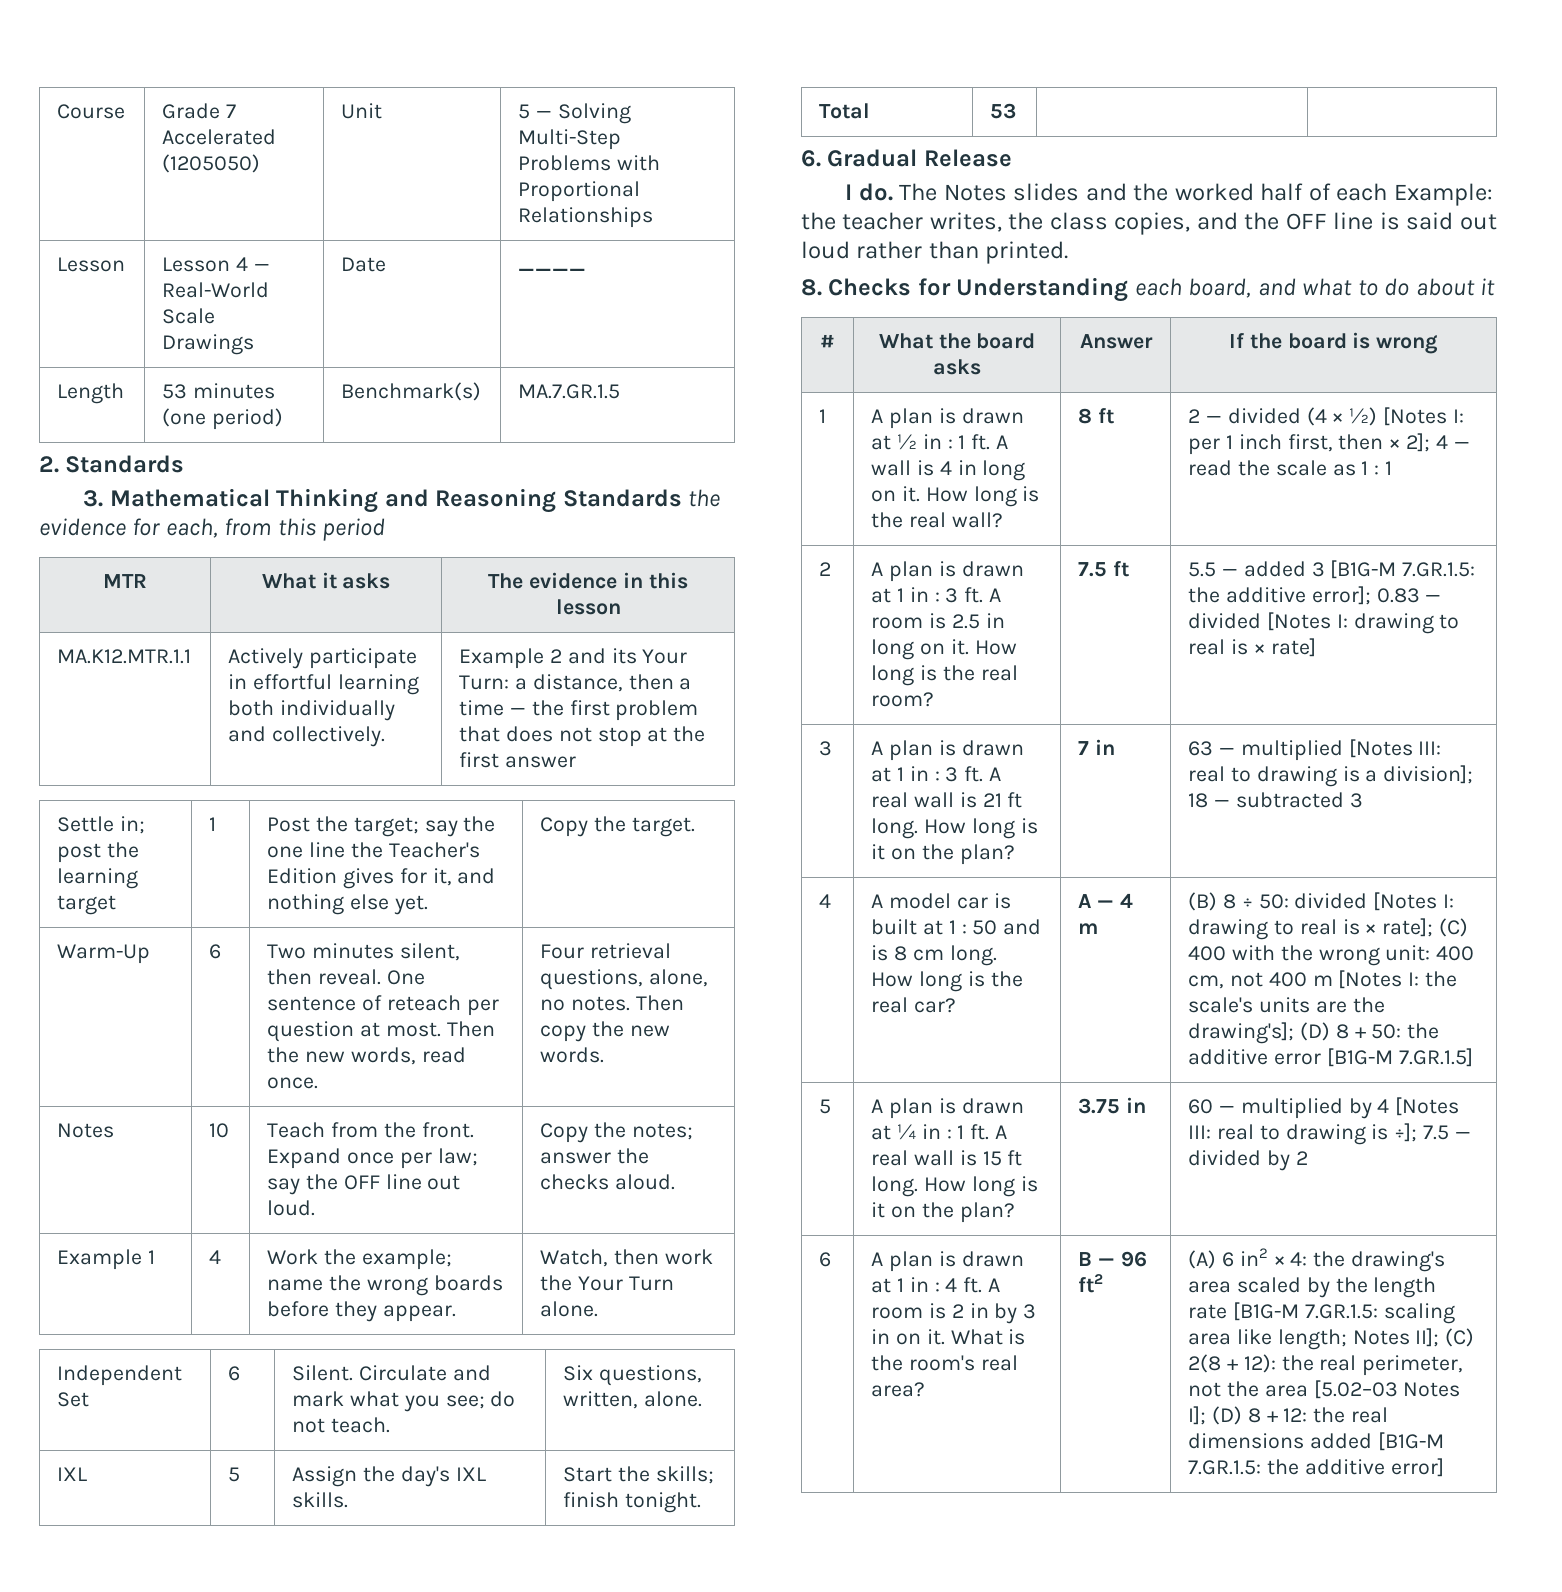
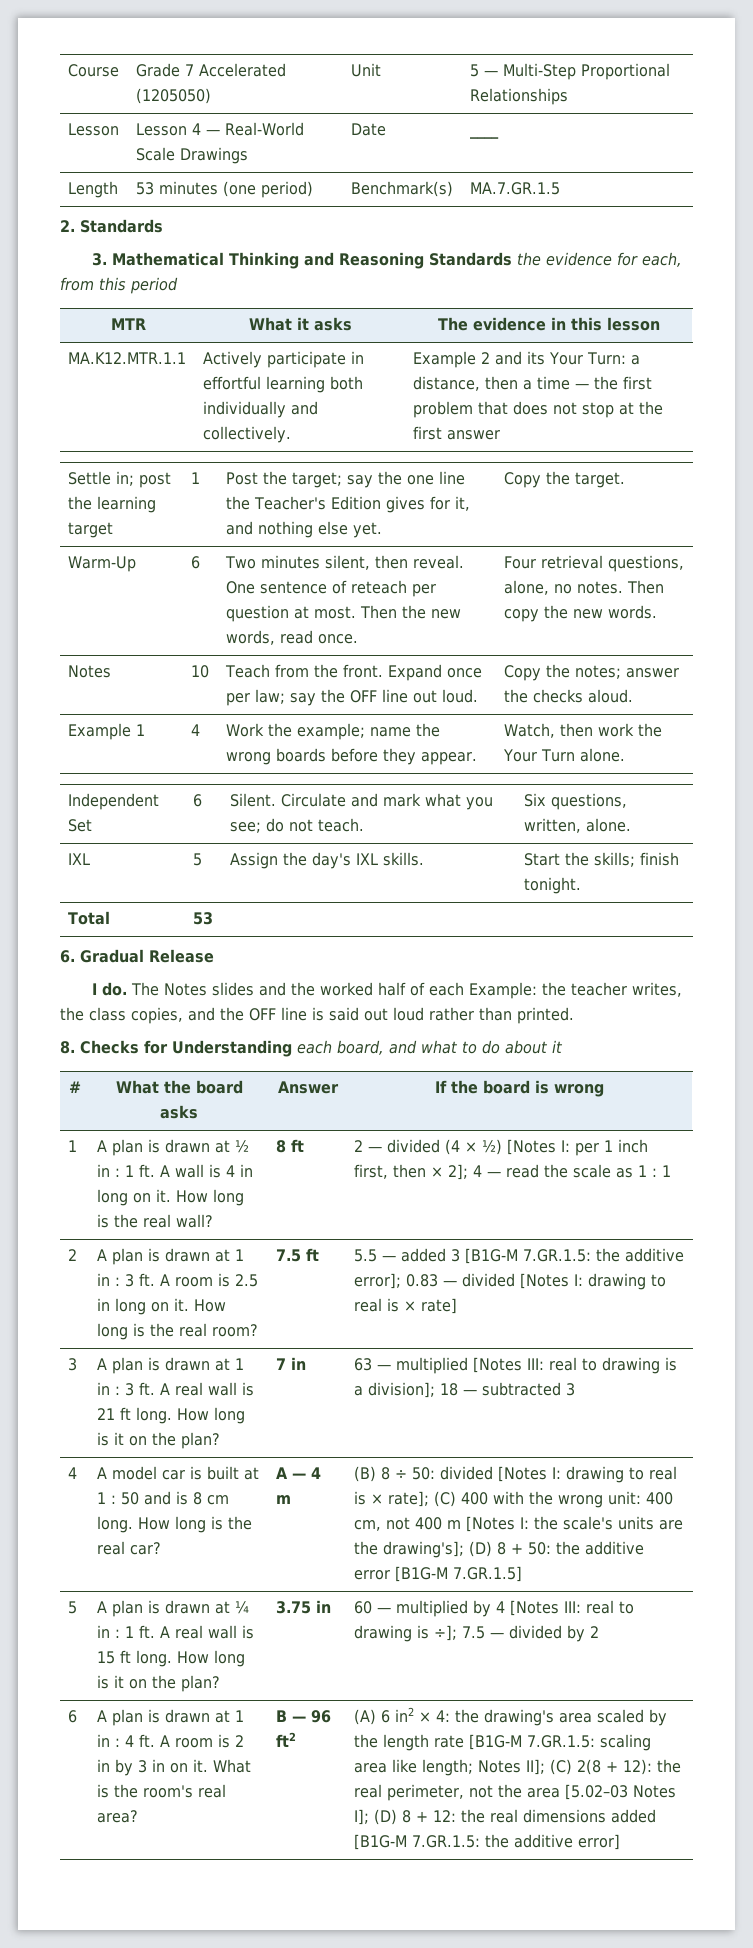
- Course | Grade 7 Accelerated (1205050) | Unit | 5 — Solving Multi-Step Problems with Proportional Relationships
+ Course | Grade 7 Accelerated (1205050) | Unit | 5 — Multi-Step Proportional Relationships

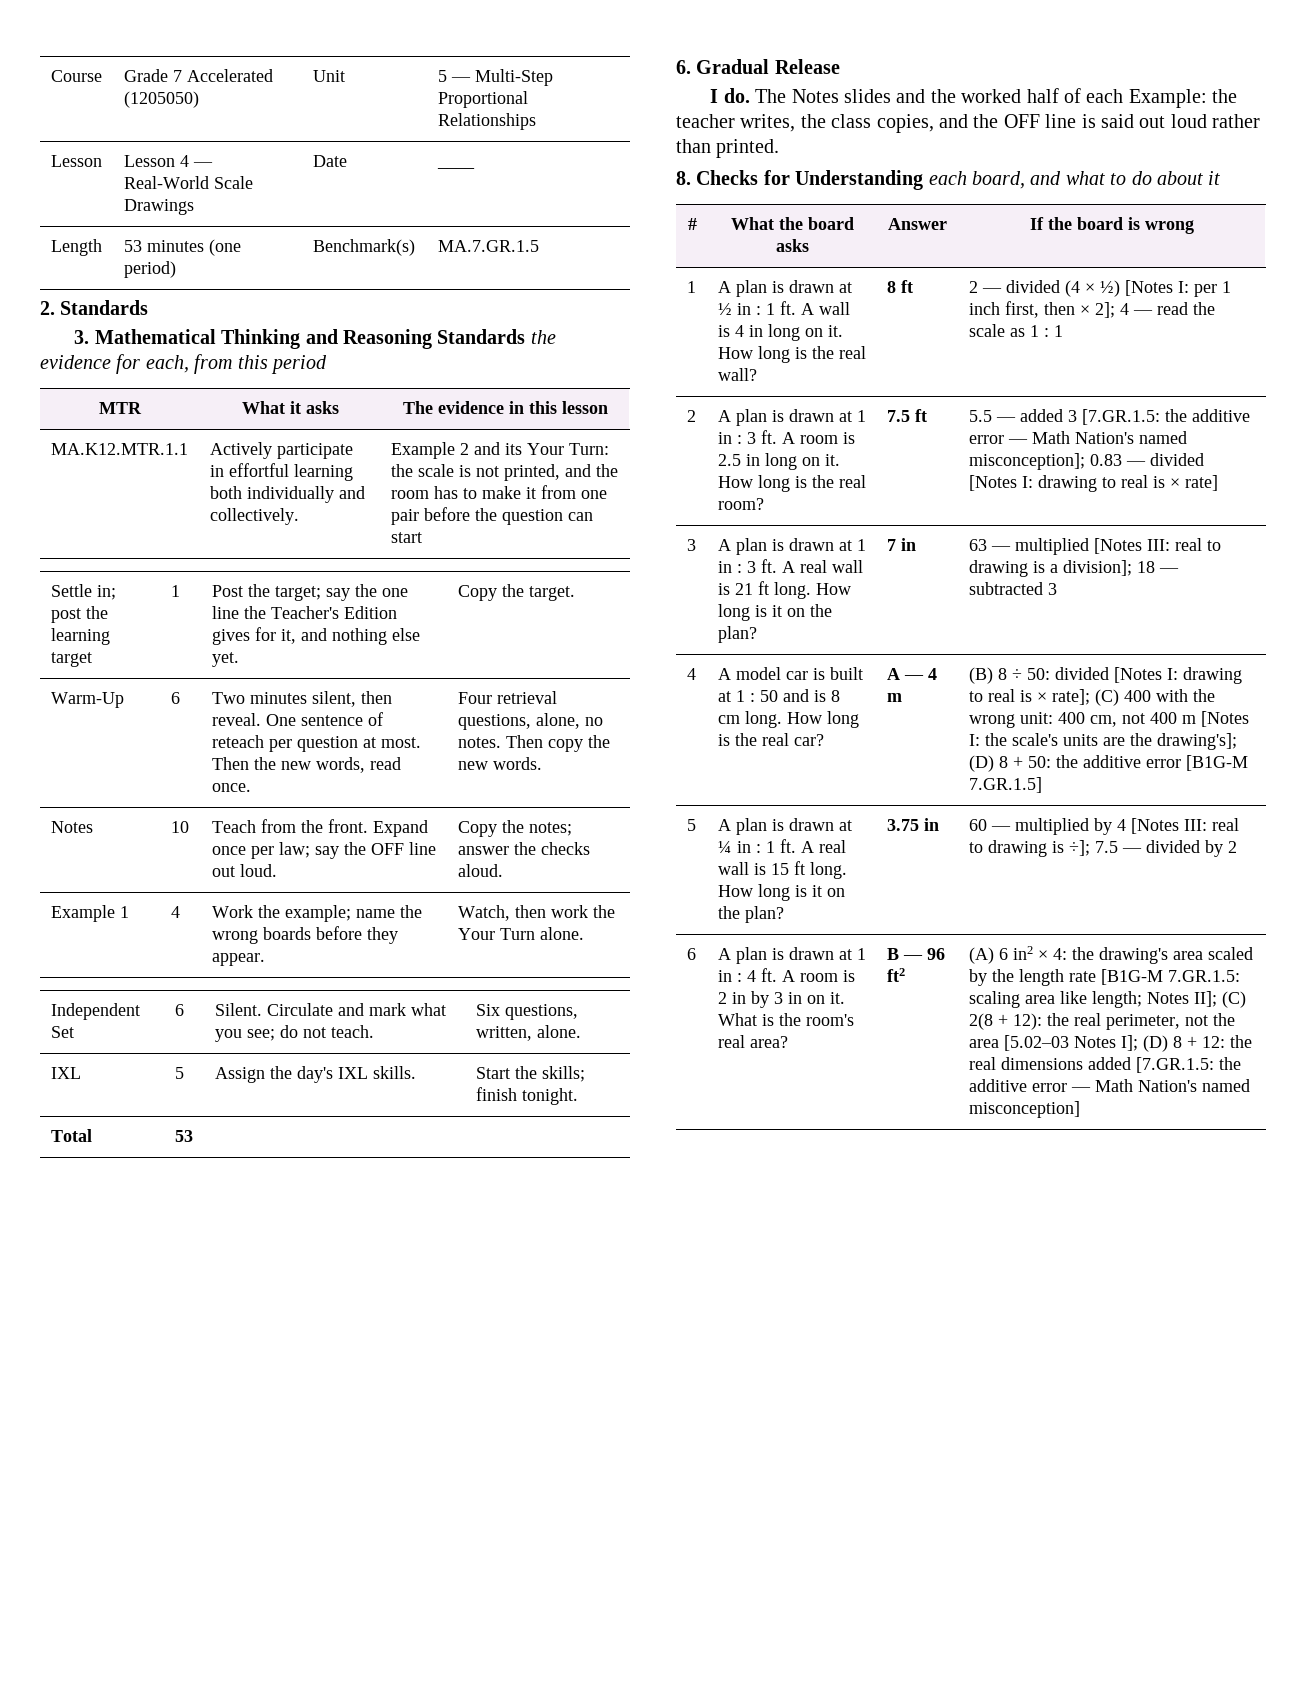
- MA.K12.MTR.1.1 | Actively participate in effortful learning both individually and collectively. | Example 2 and its Your Turn: a distance, then a time — the first problem that does not stop at the first answer
+ MA.K12.MTR.1.1 | Actively participate in effortful learning both individually and collectively. | Example 2 and its Your Turn: the scale is not printed, and the room has to make it from one pair before the question can start
- 5.5 — added 3 [B1G-M 7.GR.1.5: the additive error]; 0.83 — divided [Notes I: drawing to real is × rate]
+ 5.5 — added 3 [7.GR.1.5: the additive error — Math Nation's named misconception]; 0.83 — divided [Notes I: drawing to real is × rate]
- (A) 6 in2 × 4: the drawing's area scaled by the length rate [B1G-M 7.GR.1.5: scaling area like length; Notes II]; (C) 2(8 + 12): the real perimeter, not the area [5.02–03 Notes I]; (D) 8 + 12: the real dimensions added [B1G-M 7.GR.1.5: the additive error]
+ (A) 6 in2 × 4: the drawing's area scaled by the length rate [B1G-M 7.GR.1.5: scaling area like length; Notes II]; (C) 2(8 + 12): the real perimeter, not the area [5.02–03 Notes I]; (D) 8 + 12: the real dimensions added [7.GR.1.5: the additive error — Math Nation's named misconception]

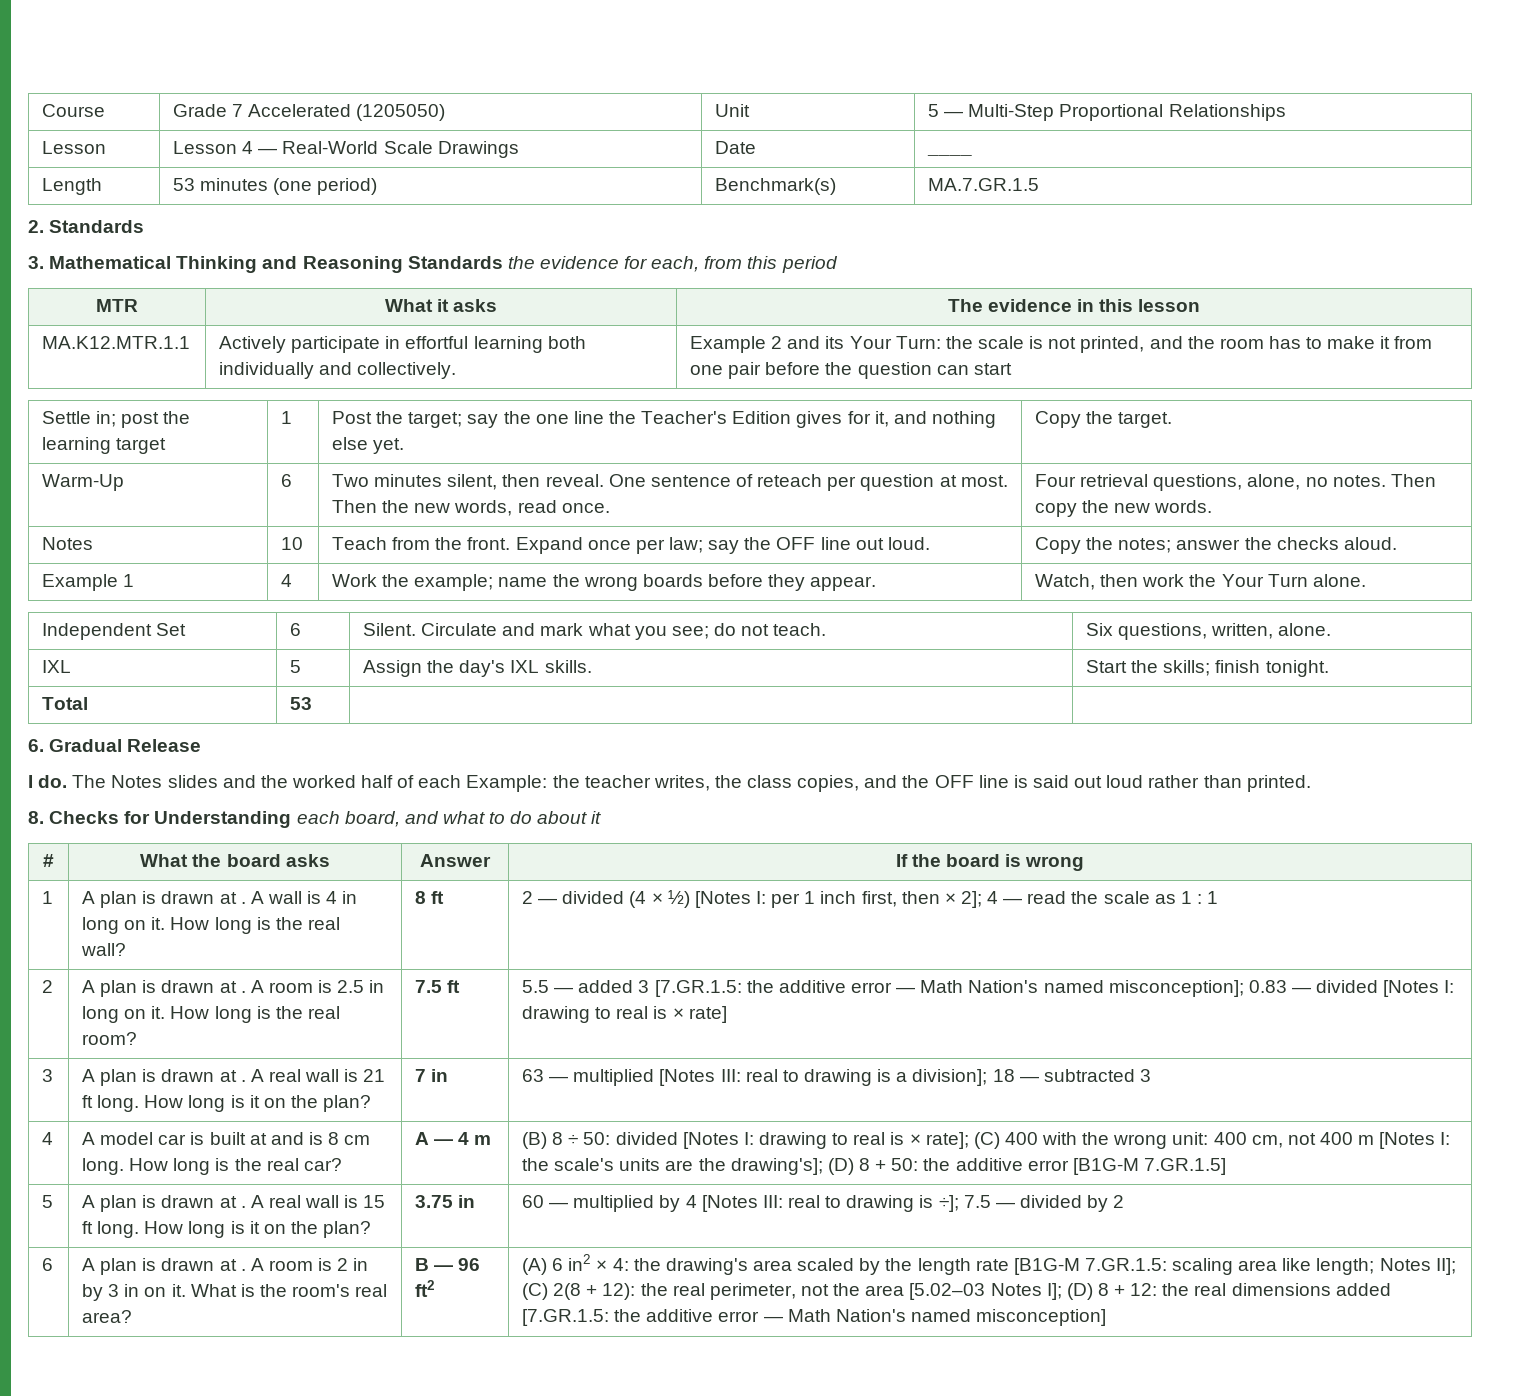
- 1 | A plan is drawn at ½ in : 1 ft.
+ 1 | A plan is drawn at .
- 2 | A plan is drawn at 1 in : 3 ft.
+ 2 | A plan is drawn at .
- 3 | A plan is drawn at 1 in : 3 ft.
+ 3 | A plan is drawn at .
- A model car is built at 1 : 50 and is 8 cm long.
+ A model car is built at and is 8 cm long.
- 5 | A plan is drawn at ¼ in : 1 ft.
+ 5 | A plan is drawn at .
- 6 | A plan is drawn at 1 in : 4 ft.
+ 6 | A plan is drawn at .

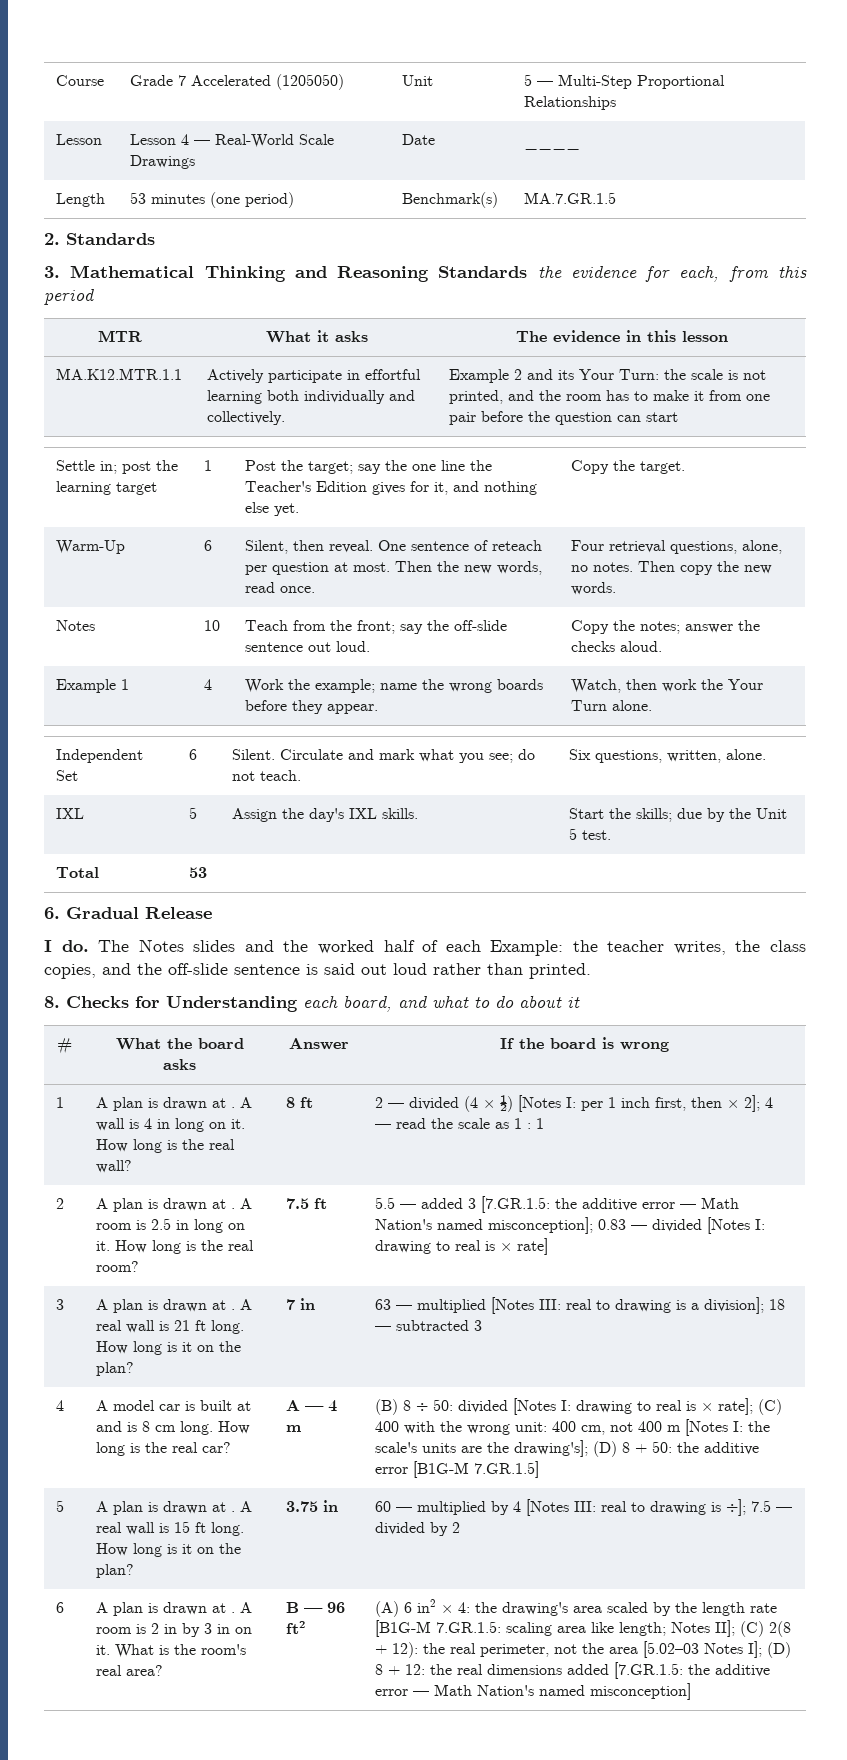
- Warm-Up | 6 | Two minutes silent, then reveal. One sentence of reteach per question at most. Then the new words, read once. | Four retrieval questions, alone, no notes. Then copy the new words.
+ Warm-Up | 6 | Silent, then reveal. One sentence of reteach per question at most. Then the new words, read once. | Four retrieval questions, alone, no notes. Then copy the new words.
- Notes | 10 | Teach from the front. Expand once per law; say the OFF line out loud. | Copy the notes; answer the checks aloud.
+ Notes | 10 | Teach from the front; say the off-slide sentence out loud. | Copy the notes; answer the checks aloud.
- IXL | 5 | Assign the day's IXL skills. | Start the skills; finish tonight.
+ IXL | 5 | Assign the day's IXL skills. | Start the skills; due by the Unit 5 test.
- The Notes slides and the worked half of each Example: the teacher writes, the class copies, and the OFF line is said out loud rather than printed.
+ The Notes slides and the worked half of each Example: the teacher writes, the class copies, and the off-slide sentence is said out loud rather than printed.

